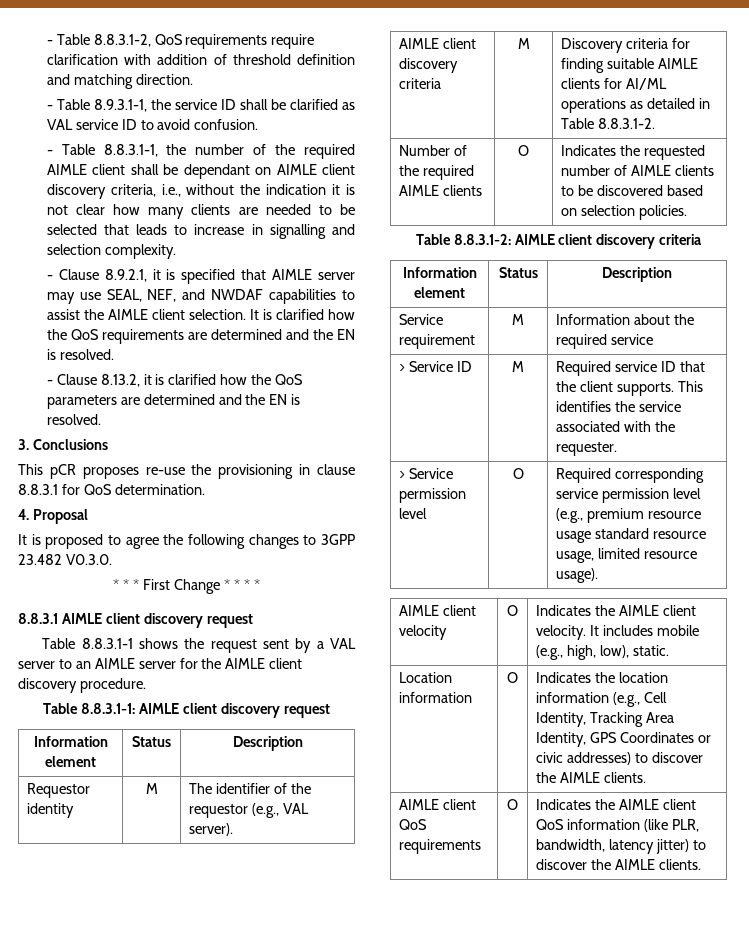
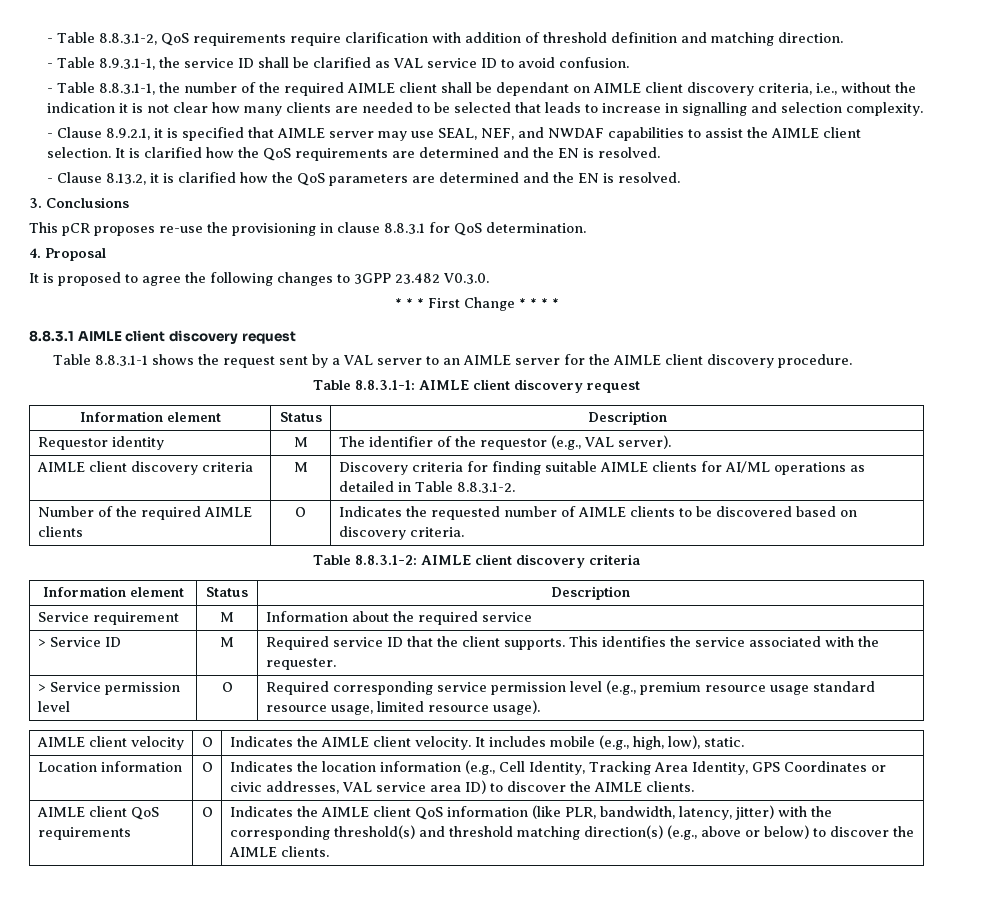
- Number of the required AIMLE clients | O | Indicates the requested number of AIMLE clients to be discovered based on selection policies.
+ Number of the required AIMLE clients | O | Indicates the requested number of AIMLE clients to be discovered based on discovery criteria.
- Location information | O | Indicates the location information (e.g., Cell Identity, Tracking Area Identity, GPS Coordinates or civic addresses) to discover the AIMLE clients.
+ Location information | O | Indicates the location information (e.g., Cell Identity, Tracking Area Identity, GPS Coordinates or civic addresses, VAL service area ID) to discover the AIMLE clients.
- AIMLE client QoS requirements | O | Indicates the AIMLE client QoS information (like PLR, bandwidth, latency jitter) to discover the AIMLE clients.
+ AIMLE client QoS requirements | O | Indicates the AIMLE client QoS information (like PLR, bandwidth, latency, jitter) with the corresponding threshold(s) and threshold matching direction(s) (e.g., above or below) to discover the AIMLE clients.

